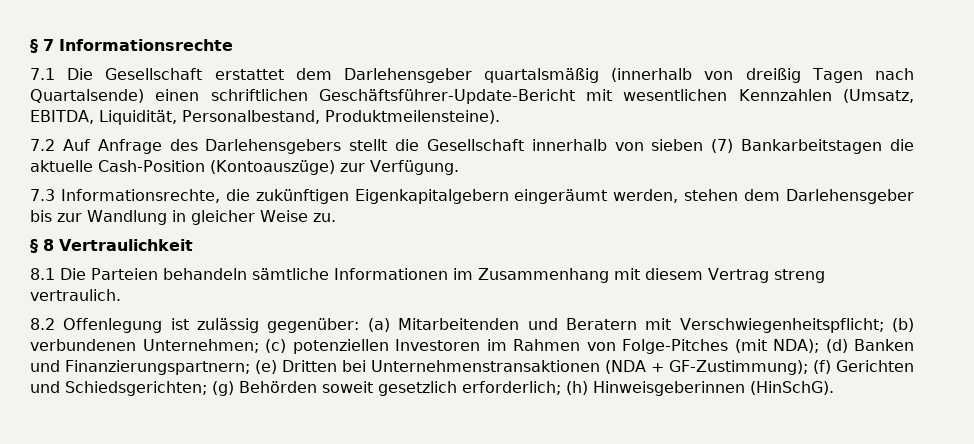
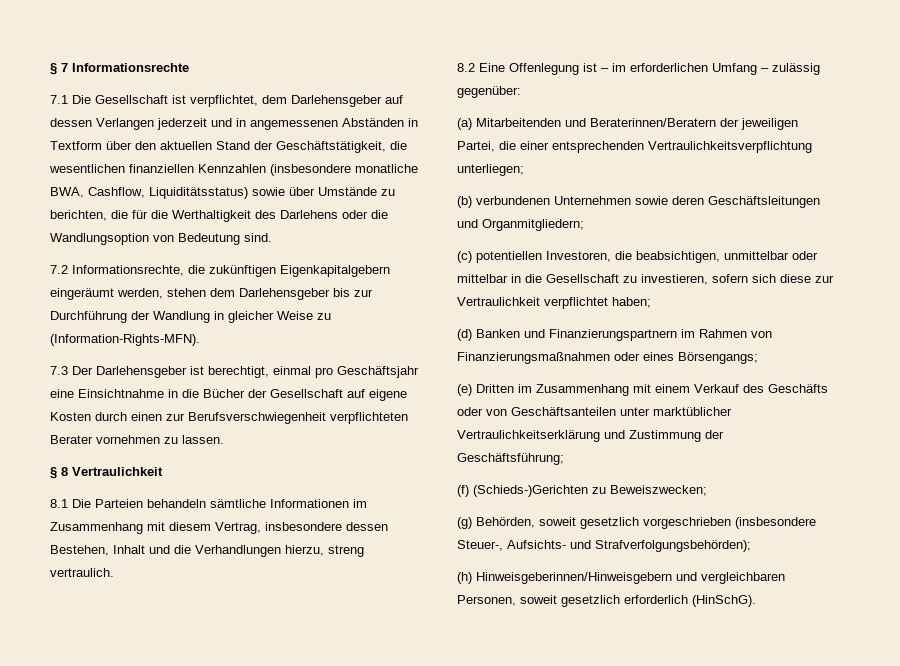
- 7.1 Die Gesellschaft erstattet dem Darlehensgeber quartalsmäßig (innerhalb von dreißig Tagen nach Quartalsende) einen schriftlichen Geschäftsführer-Update-Bericht mit wesentlichen Kennzahlen (Umsatz, EBITDA, Liquidität, Personalbestand, Produktmeilensteine).
- 7.2 Auf Anfrage des Darlehensgebers stellt die Gesellschaft innerhalb von sieben (7) Bankarbeitstagen die aktuelle Cash-Position (Kontoauszüge) zur Verfügung.
- 7.3 Informationsrechte, die zukünftigen Eigenkapitalgebern eingeräumt werden, stehen dem Darlehensgeber bis zur Wandlung in gleicher Weise zu.
+ 7.1 Die Gesellschaft ist verpflichtet, dem Darlehensgeber auf dessen Verlangen jederzeit und in angemessenen Abständen in Textform über den aktuellen Stand der Geschäftstätigkeit, die wesentlichen finanziellen Kennzahlen (insbesondere monatliche BWA, Cashflow, Liquiditätsstatus) sowie über Umstände zu berichten, die für die Werthaltigkeit des Darlehens oder die Wandlungsoption von Bedeutung sind.
+ 7.2 Informationsrechte, die zukünftigen Eigenkapitalgebern eingeräumt werden, stehen dem Darlehensgeber bis zur Durchführung der Wandlung in gleicher Weise zu (Information-Rights-MFN).
+ 7.3 Der Darlehensgeber ist berechtigt, einmal pro Geschäftsjahr eine Einsichtnahme in die Bücher der Gesellschaft auf eigene Kosten durch einen zur Berufsverschwiegenheit verpflichteten Berater vornehmen zu lassen.
- 8.1 Die Parteien behandeln sämtliche Informationen im Zusammenhang mit diesem Vertrag streng vertraulich.
+ 8.1 Die Parteien behandeln sämtliche Informationen im Zusammenhang mit diesem Vertrag, insbesondere dessen Bestehen, Inhalt und die Verhandlungen hierzu, streng vertraulich.
- 8.2 Offenlegung ist zulässig gegenüber: (a) Mitarbeitenden und Beratern mit Verschwiegenheitspflicht; (b) verbundenen Unternehmen; (c) potenziellen Investoren im Rahmen von Folge-Pitches (mit NDA); (d) Banken und Finanzierungspartnern; (e) Dritten bei Unternehmenstransaktionen (NDA + GF-Zustimmung); (f) Gerichten und Schiedsgerichten; (g) Behörden soweit gesetzlich erforderlich; (h) Hinweisgeberinnen (HinSchG).
+ 8.2 Eine Offenlegung ist – im erforderlichen Umfang – zulässig gegenüber:
+ (a) Mitarbeitenden und Beraterinnen/Beratern der jeweiligen Partei, die einer entsprechenden Vertraulichkeitsverpflichtung unterliegen;
+ (b) verbundenen Unternehmen sowie deren Geschäftsleitungen und Organmitgliedern;
+ (c) potentiellen Investoren, die beabsichtigen, unmittelbar oder mittelbar in die Gesellschaft zu investieren, sofern sich diese zur Vertraulichkeit verpflichtet haben;
+ (d) Banken und Finanzierungspartnern im Rahmen von Finanzierungsmaßnahmen oder eines Börsengangs;
+ (e) Dritten im Zusammenhang mit einem Verkauf des Geschäfts oder von Geschäftsanteilen unter marktüblicher Vertraulichkeitserklärung und Zustimmung der Geschäftsführung;
+ (f) (Schieds-)Gerichten zu Beweiszwecken;
+ (g) Behörden, soweit gesetzlich vorgeschrieben (insbesondere Steuer-, Aufsichts- und Strafverfolgungsbehörden);
+ (h) Hinweisgeberinnen/Hinweisgebern und vergleichbaren Personen, soweit gesetzlich erforderlich (HinSchG).

